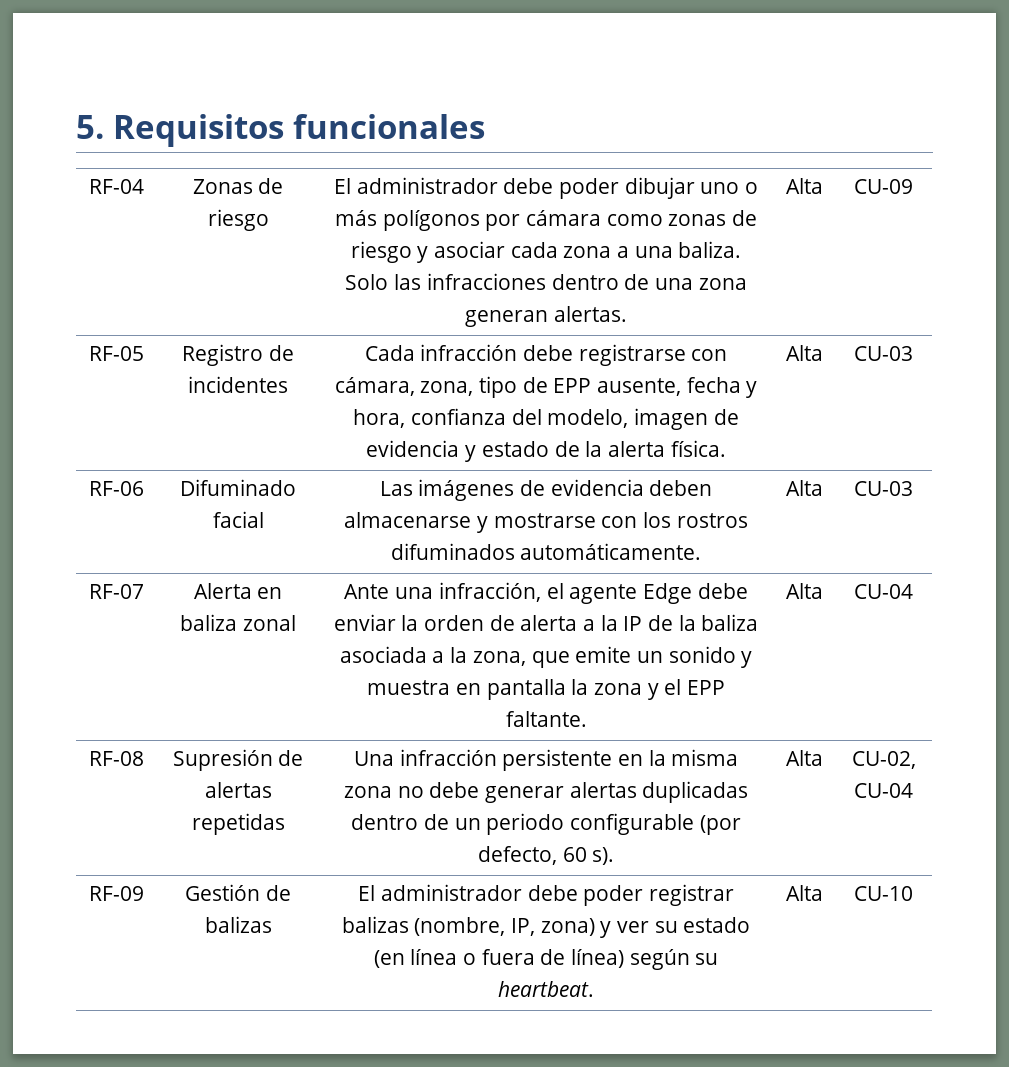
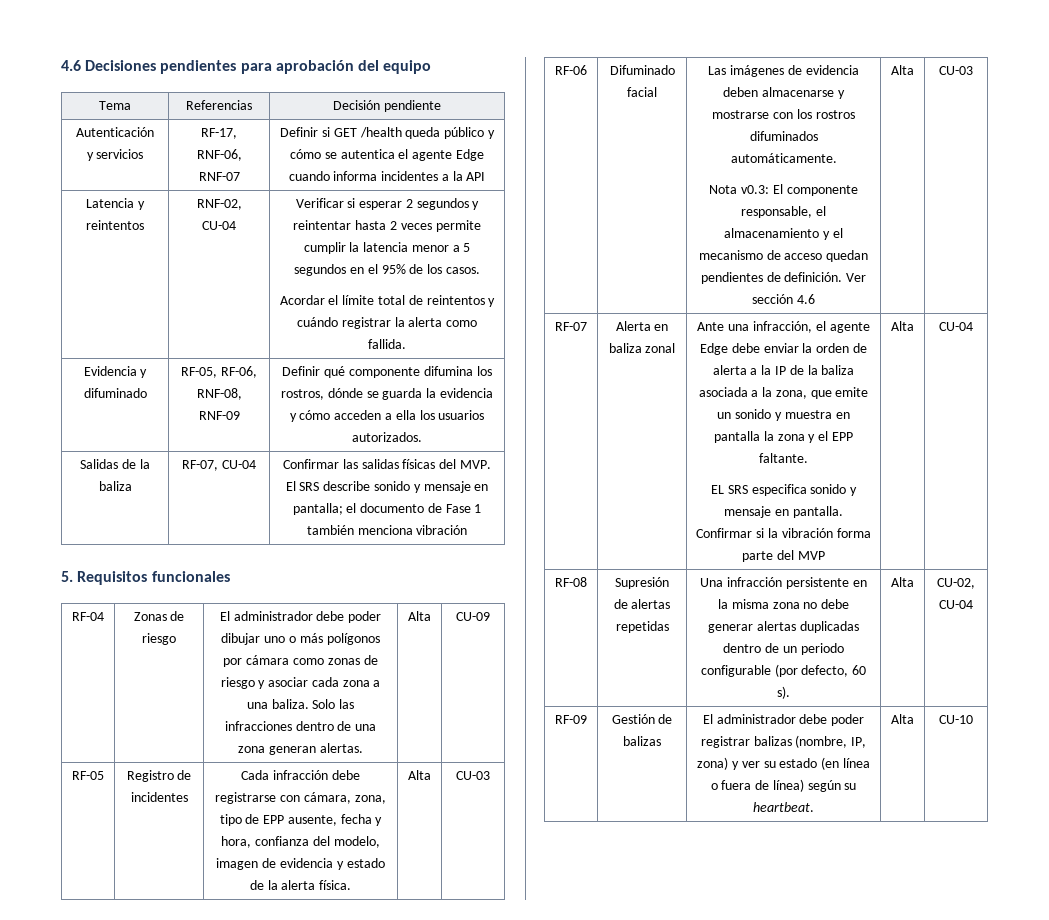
+ 4.6 Decisiones pendientes para aprobación del equipo
+ Tema | Referencias | Decisión pendiente
+ Autenticación y servicios | RF-17, RNF-06, RNF-07 | Definir si GET /health queda público y cómo se autentica el agente Edge cuando informa incidentes a la API
+ Latencia y reintentos | RNF-02, CU-04 | Verificar si esperar 2 segundos y reintentar hasta 2 veces permite cumplir la latencia menor a 5 segundos en el 95% de los casos.
+ Acordar el límite total de reintentos y cuándo registrar la alerta como fallida.
+ Evidencia y difuminado | RF-05, RF-06, RNF-08, RNF-09 | Definir qué componente difumina los rostros, dónde se guarda la evidencia y cómo acceden a ella los usuarios autorizados.
+ Salidas de la baliza | RF-07, CU-04 | Confirmar las salidas físicas del MVP. El SRS describe sonido y mensaje en pantalla; el documento de Fase 1 también menciona vibración
- RF-06 | Difuminado facial | Las imágenes de evidencia deben almacenarse y mostrarse con los rostros difuminados automáticamente. | Alta | CU-03
+ RF-06 | Difuminado facial | Las imágenes de evidencia deben almacenarse y mostrarse con los rostros difuminados automáticamente.
+ Nota v0.3: El componente responsable, el almacenamiento y el mecanismo de acceso quedan pendientes de definición. Ver sección 4.6 | Alta | CU-03
+ EL SRS especifica sonido y mensaje en pantalla. Confirmar si la vibración forma parte del MVP

